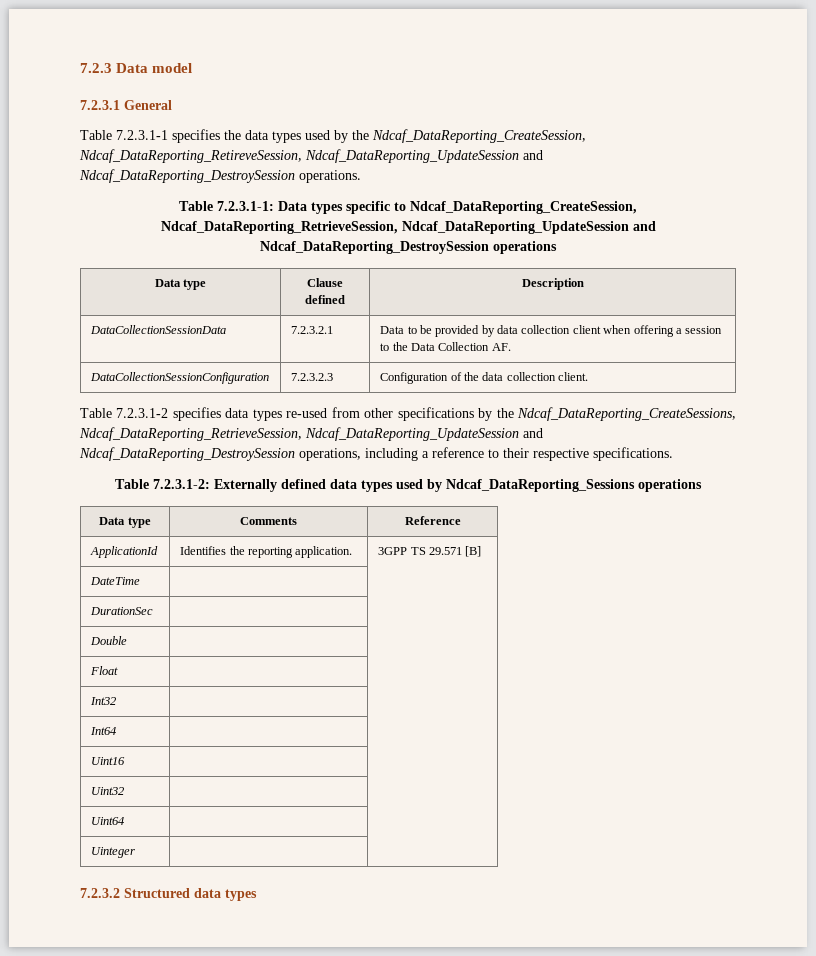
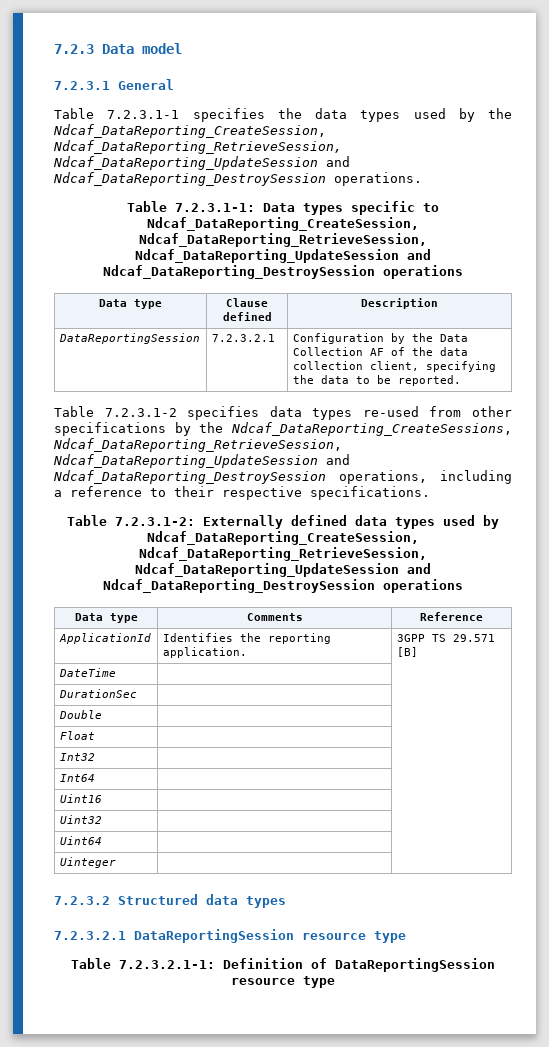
- Table 7.2.3.1-1 specifies the data types used by the Ndcaf_DataReporting_CreateSession, Ndcaf_DataReporting_RetireveSession, Ndcaf_DataReporting_UpdateSession and Ndcaf_DataReporting_DestroySession operations.
+ Table 7.2.3.1-1 specifies the data types used by the Ndcaf_DataReporting_CreateSession, Ndcaf_DataReporting_RetrieveSession, Ndcaf_DataReporting_UpdateSession and Ndcaf_DataReporting_DestroySession operations.
- DataCollectionSessionData | 7.2.3.2.1 | Data to be provided by data collection client when offering a session to the Data Collection AF.
- DataCollectionSessionConfiguration | 7.2.3.2.3 | Configuration of the data collection client.
+ DataReportingSession | 7.2.3.2.1 | Configuration by the Data Collection AF of the data collection client, specifying the data to be reported.
- Table 7.2.3.1-2: Externally defined data types used by Ndcaf_DataReporting_Sessions operations
+ Table 7.2.3.1-2: Externally defined data types used by Ndcaf_DataReporting_CreateSession, Ndcaf_DataReporting_RetrieveSession, Ndcaf_DataReporting_UpdateSession and Ndcaf_DataReporting_DestroySession operations
+ 7.2.3.2.1 DataReportingSession resource type
+ Table 7.2.3.2.1-1: Definition of DataReportingSession resource type

